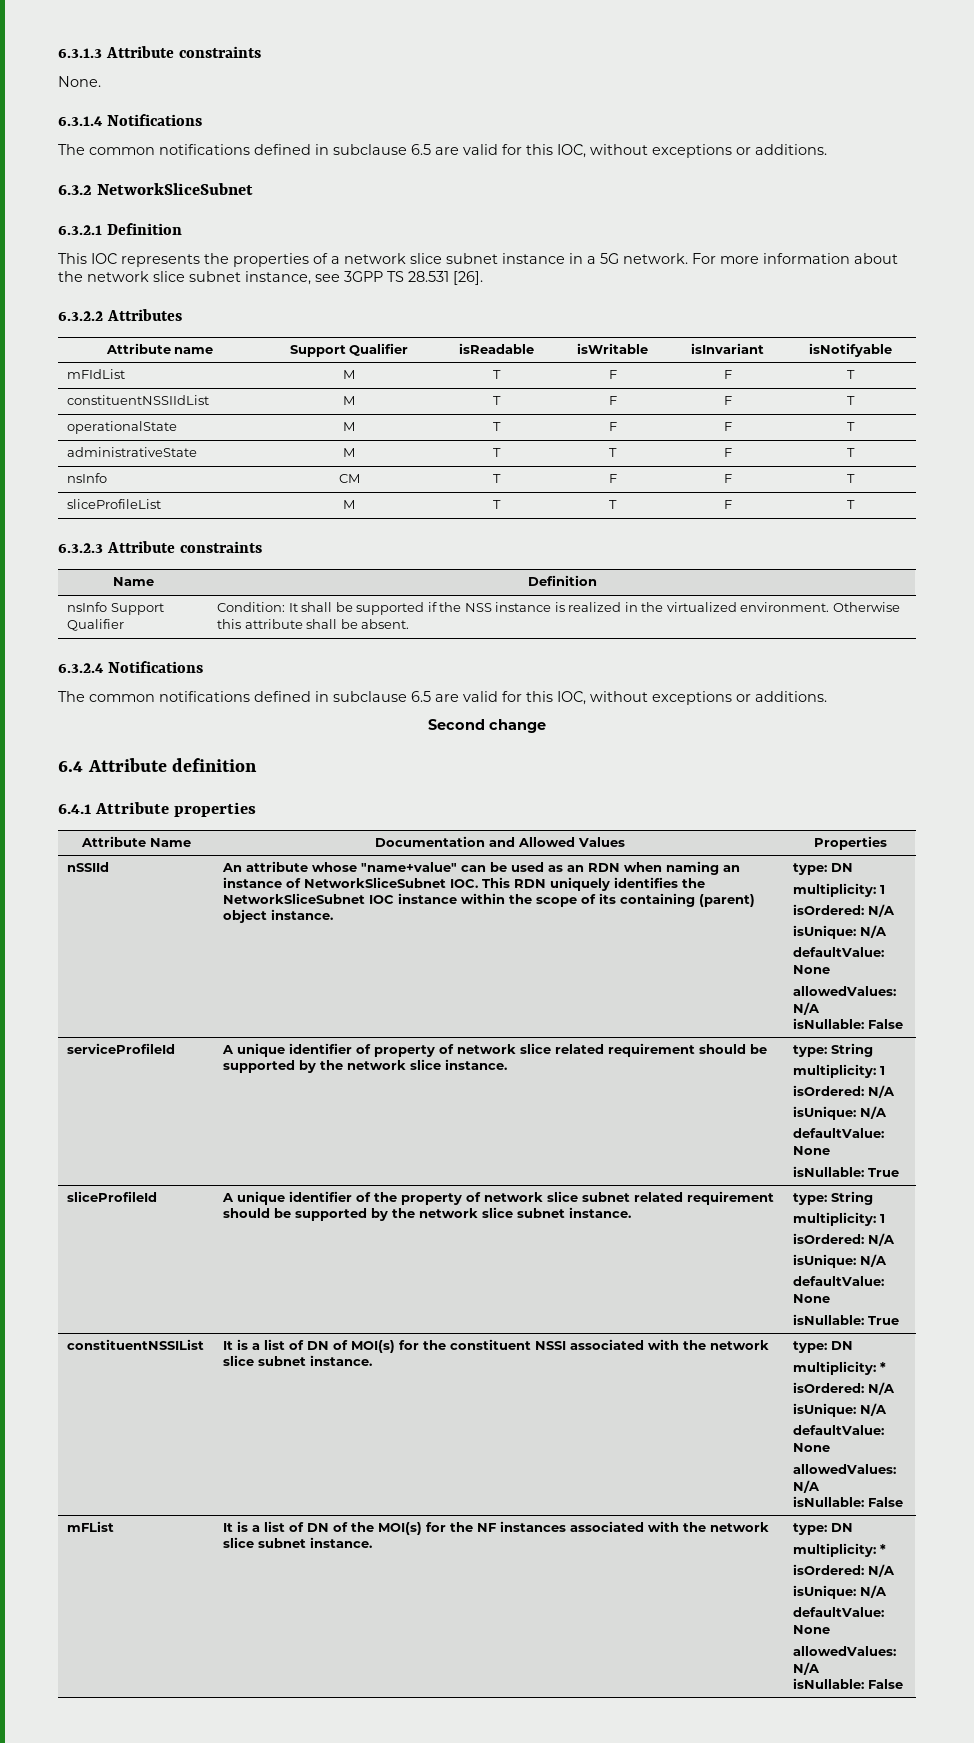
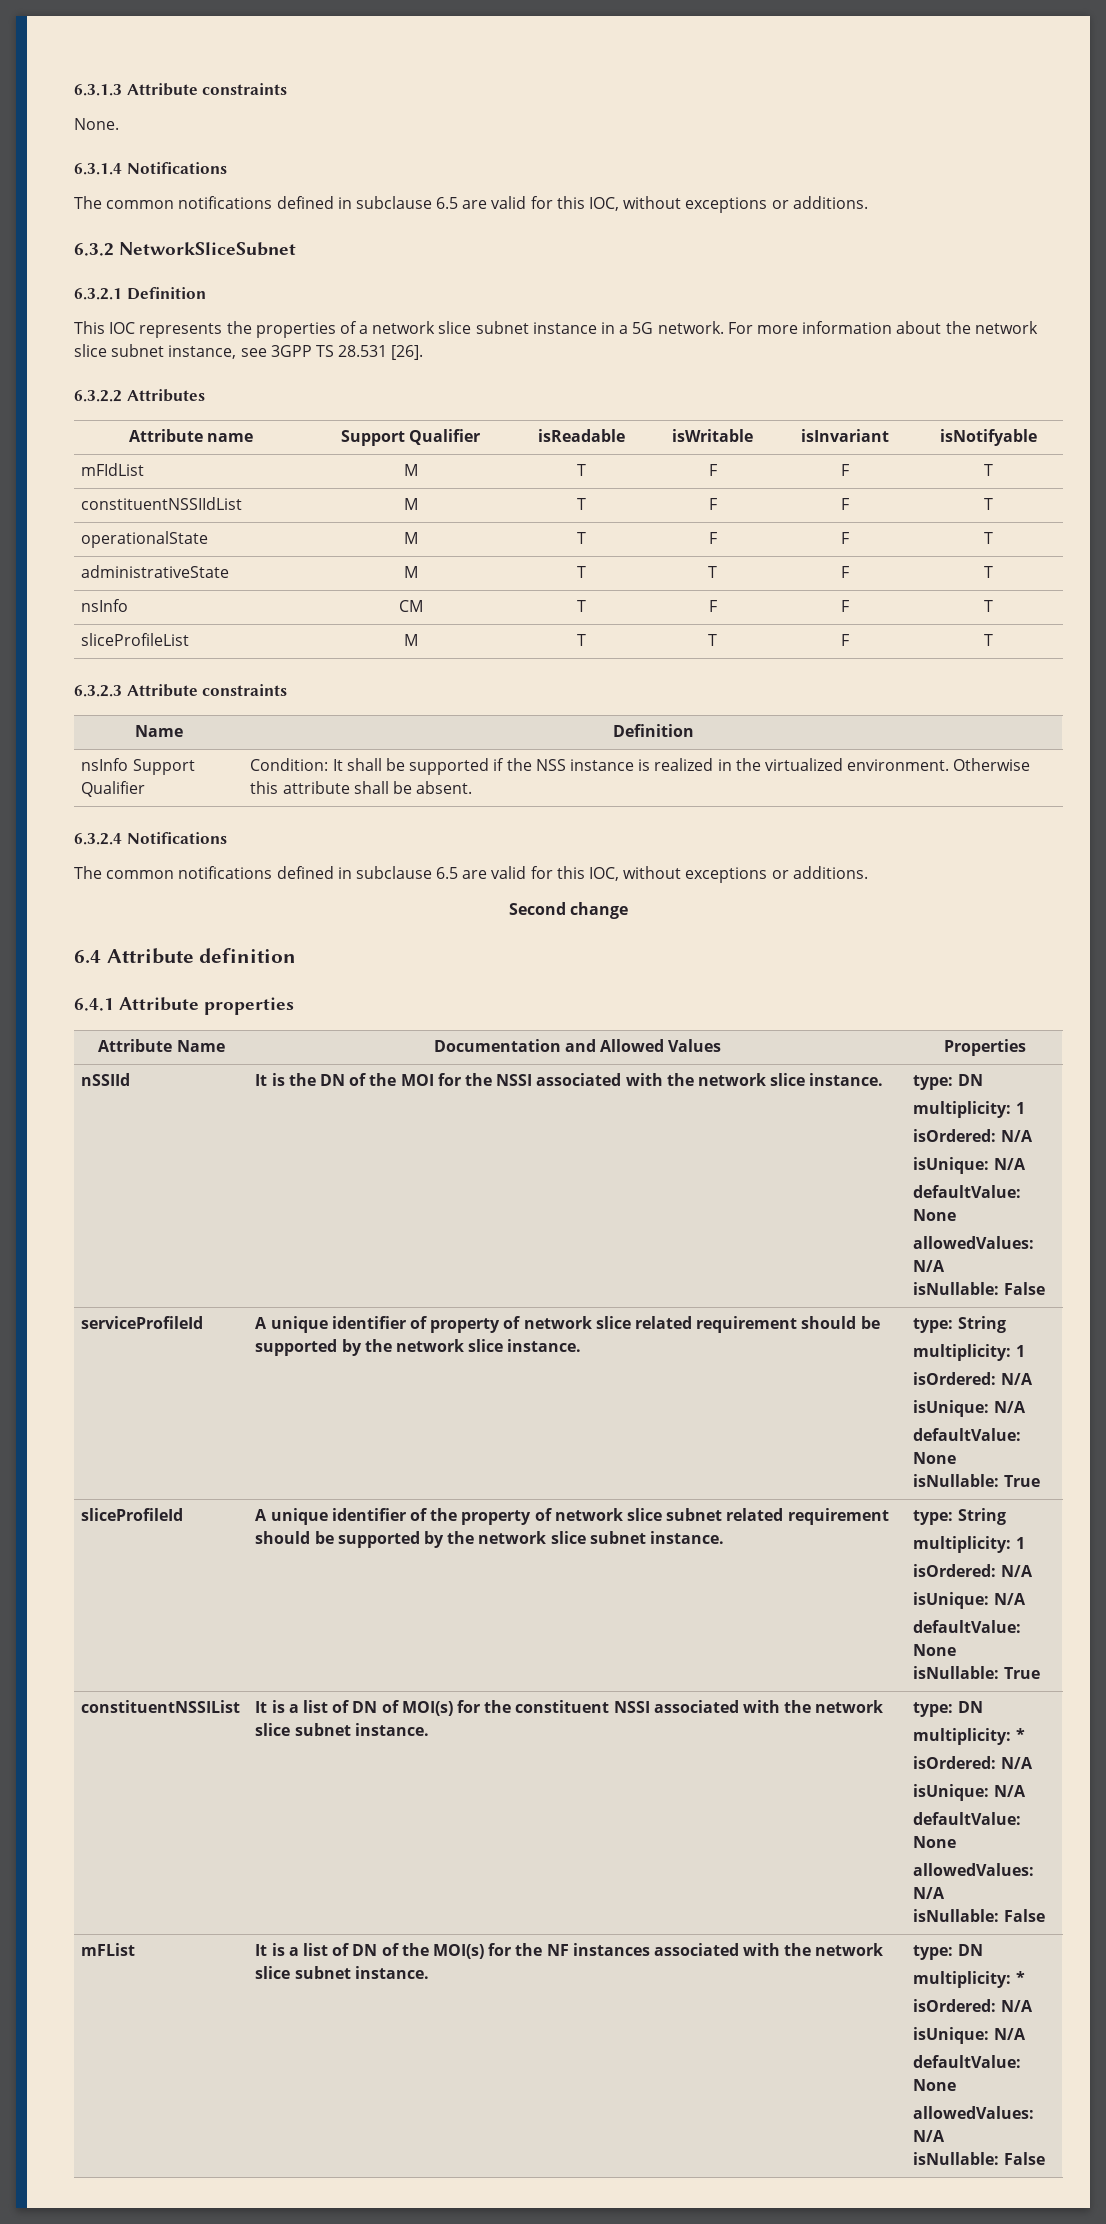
- An attribute whose "name+value" can be used as an RDN when naming an instance of NetworkSliceSubnet IOC. This RDN uniquely identifies the NetworkSliceSubnet IOC instance within the scope of its containing (parent) object instance.
+ It is the DN of the MOI for the NSSI associated with the network slice instance.

